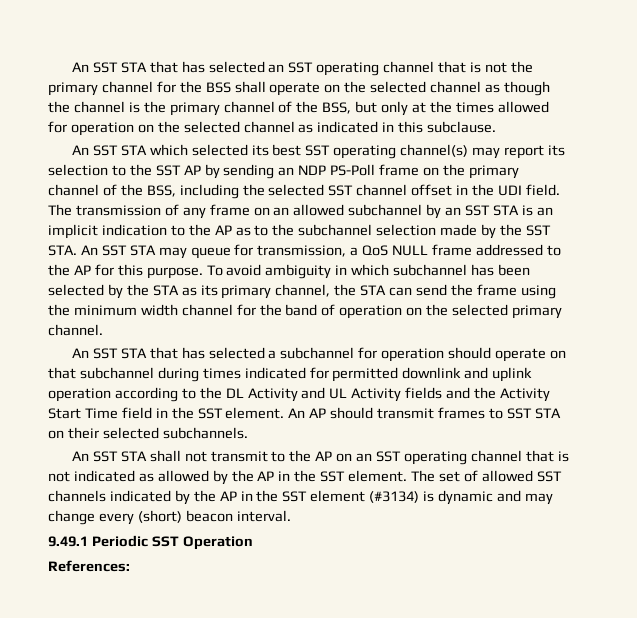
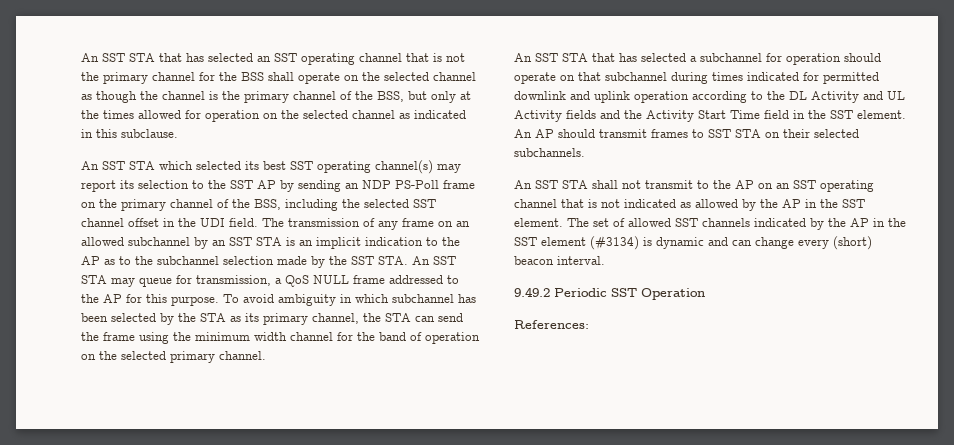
- The set of allowed SST channels indicated by the AP in the SST element (#3134) is dynamic and may change every (short) beacon interval.
+ The set of allowed SST channels indicated by the AP in the SST element (#3134) is dynamic and can change every (short) beacon interval.
- 9.49.1 Periodic SST Operation
+ 9.49.2 Periodic SST Operation

